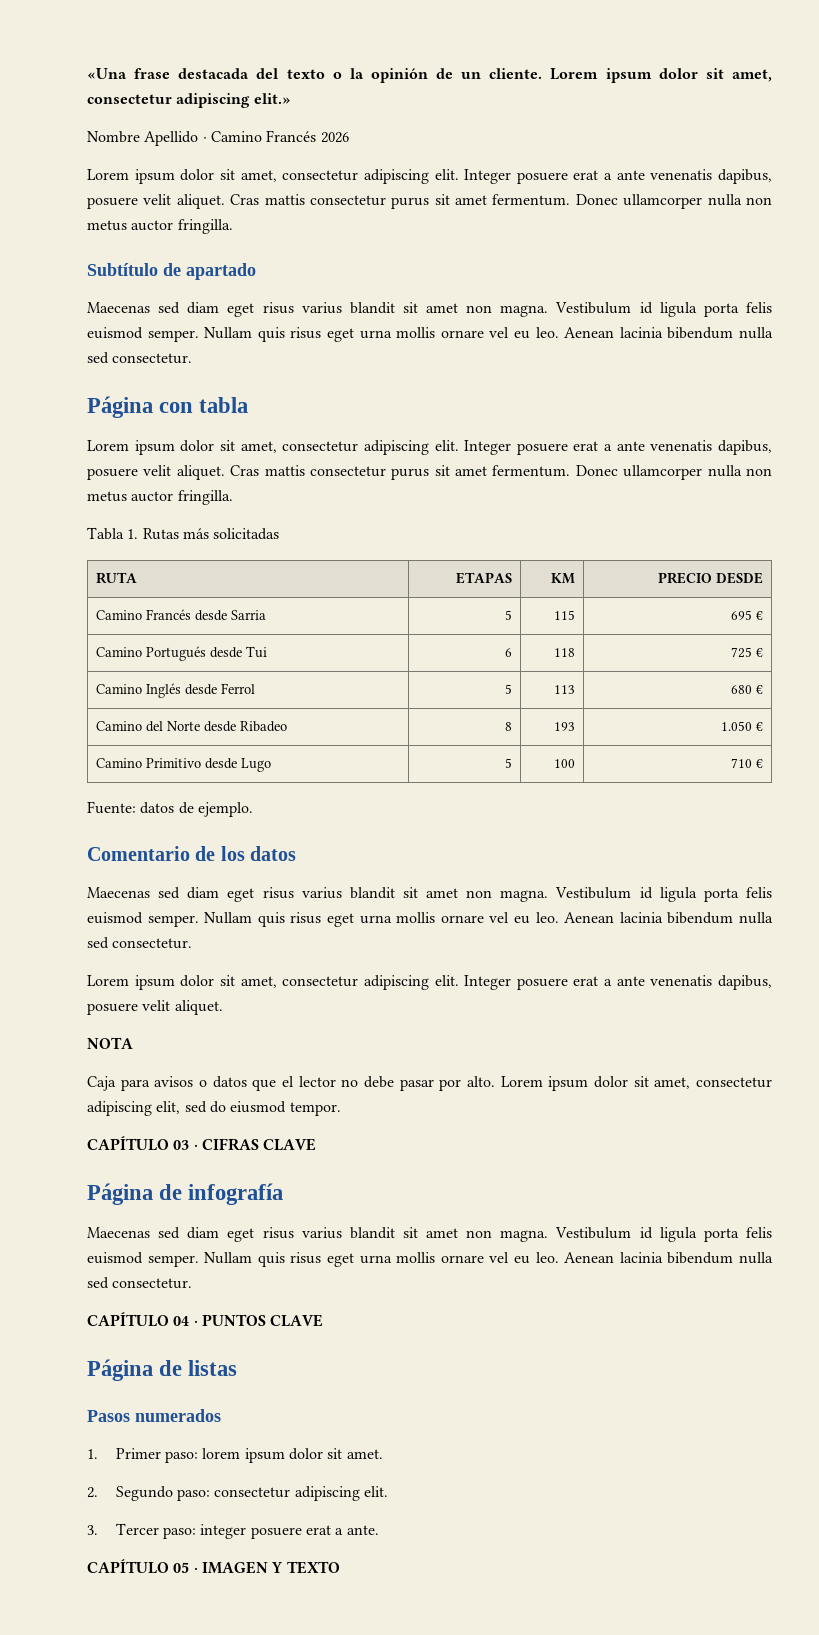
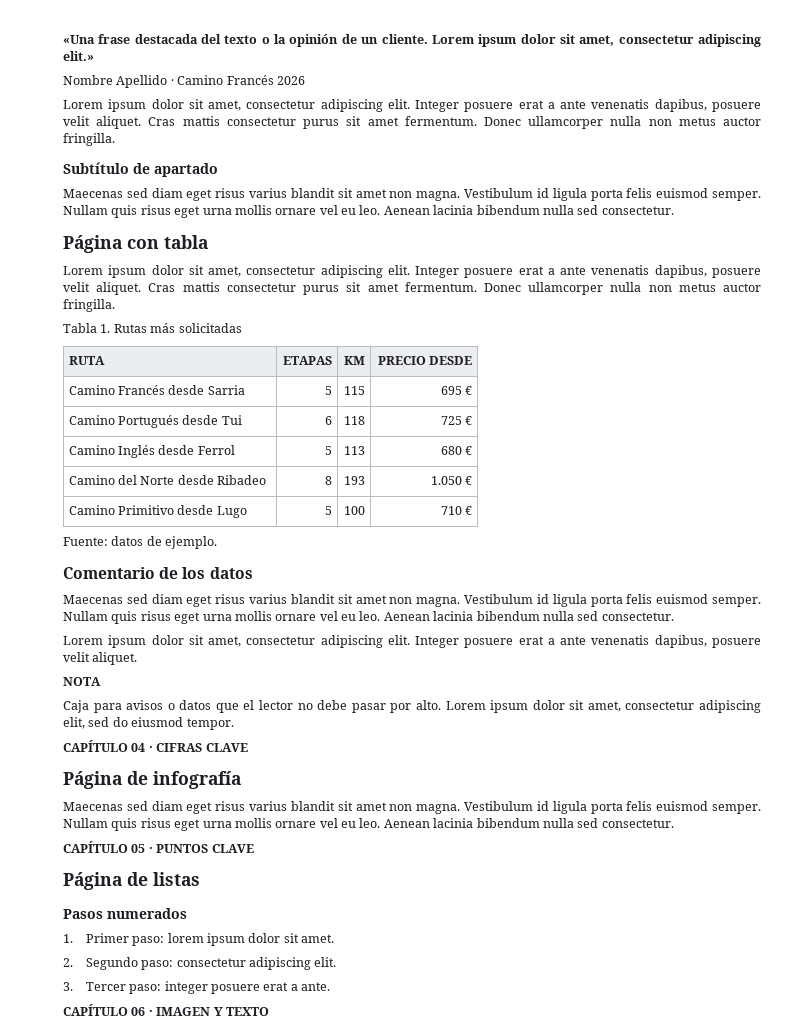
- CAPÍTULO 03 · CIFRAS CLAVE
+ CAPÍTULO 04 · CIFRAS CLAVE
- CAPÍTULO 04 · PUNTOS CLAVE
+ CAPÍTULO 05 · PUNTOS CLAVE
- CAPÍTULO 05 · IMAGEN Y TEXTO
+ CAPÍTULO 06 · IMAGEN Y TEXTO

